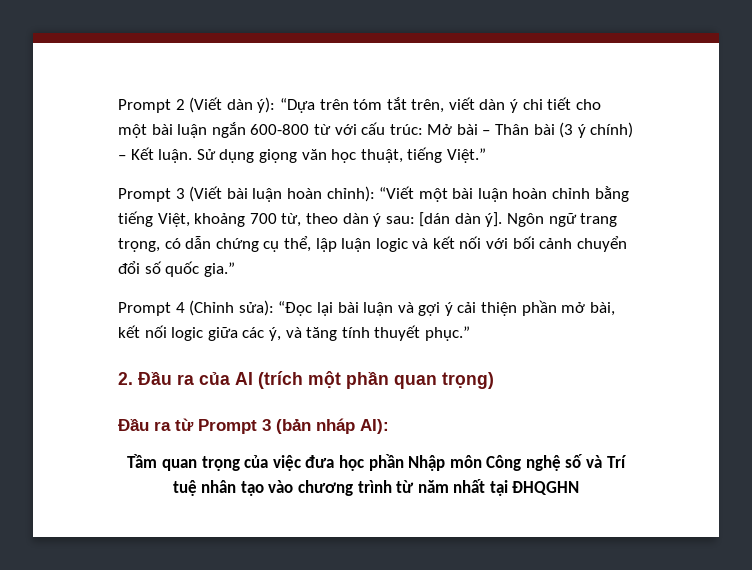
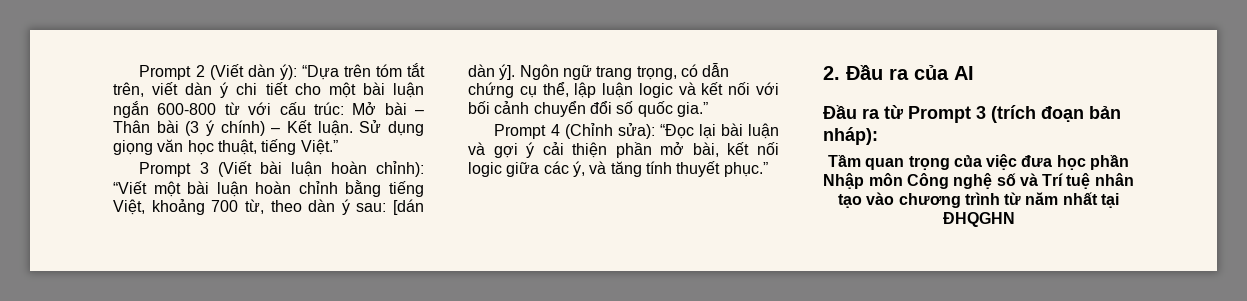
- 2. Đầu ra của AI (trích một phần quan trọng)
+ 2. Đầu ra của AI
- Đầu ra từ Prompt 3 (bản nháp AI):
+ Đầu ra từ Prompt 3 (trích đoạn bản nháp):

